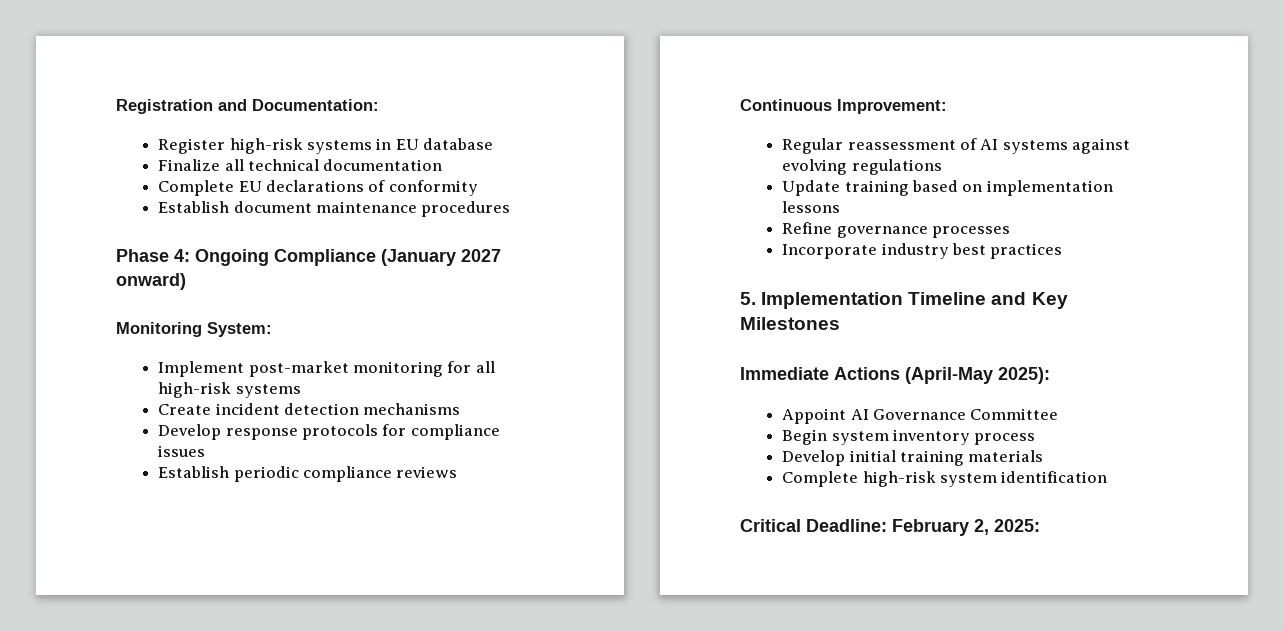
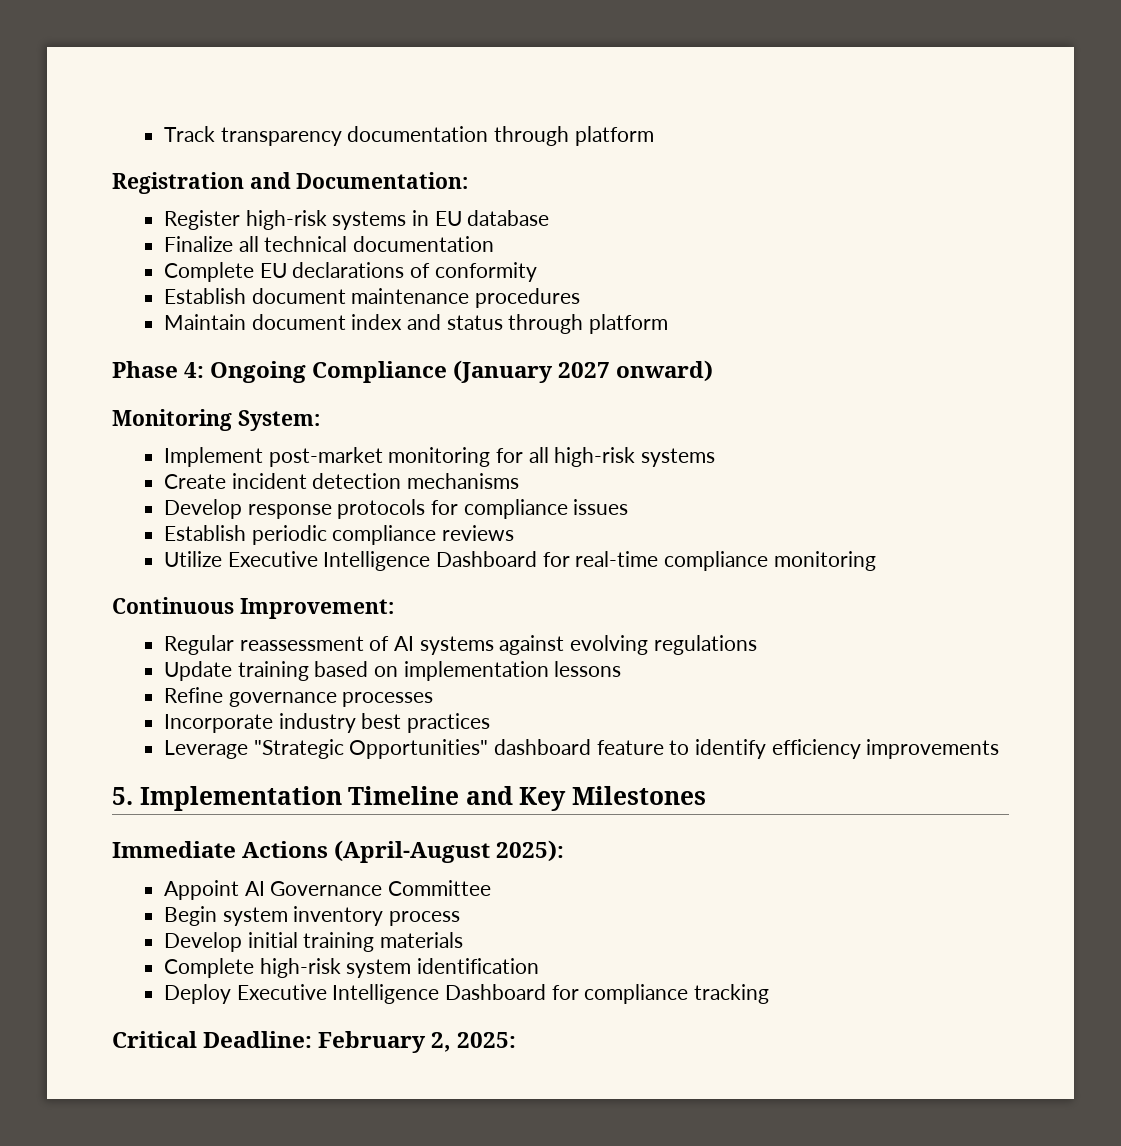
+ Track transparency documentation through platform
+ Maintain document index and status through platform
+ Utilize Executive Intelligence Dashboard for real-time compliance monitoring
+ Leverage "Strategic Opportunities" dashboard feature to identify efficiency improvements
- Immediate Actions (April-May 2025):
+ Immediate Actions (April-August 2025):
+ Deploy Executive Intelligence Dashboard for compliance tracking

